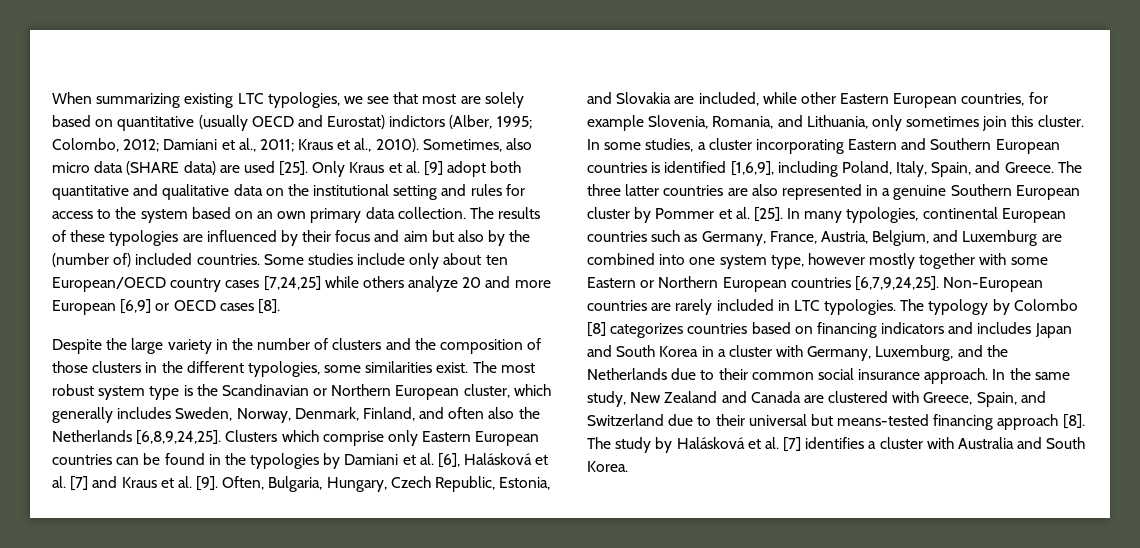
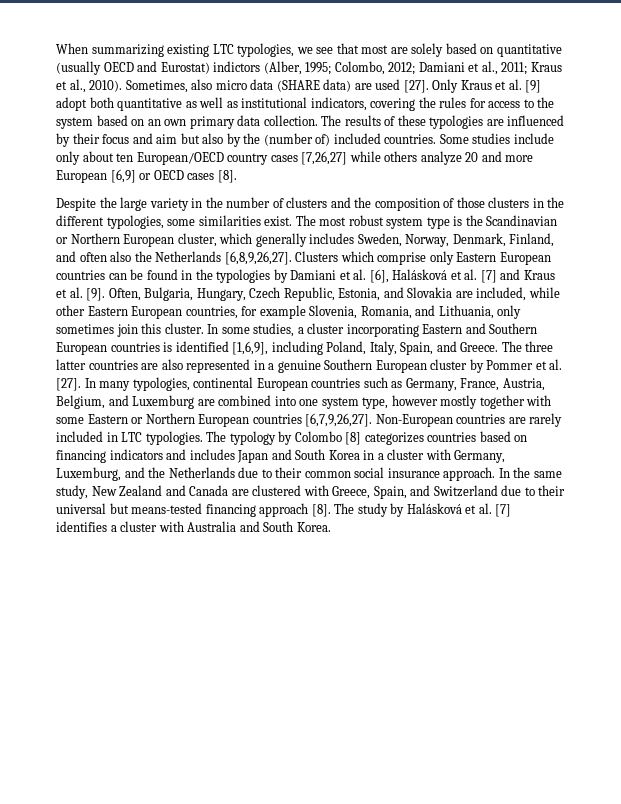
- Sometimes, also micro data (SHARE data) are used [25].
+ Sometimes, also micro data (SHARE data) are used [27].
- Only Kraus et al. [9] adopt both quantitative and qualitative data on the institutional setting and rules for access to the system based on an own primary data collection.
+ Only Kraus et al. [9] adopt both quantitative as well as institutional indicators, covering the rules for access to the system based on an own primary data collection.
- Some studies include only about ten European/OECD country cases [7,24,25] while others analyze 20 and more European [6,9] or OECD cases [8].
+ Some studies include only about ten European/OECD country cases [7,26,27] while others analyze 20 and more European [6,9] or OECD cases [8].
- The most robust system type is the Scandinavian or Northern European cluster, which generally includes Sweden, Norway, Denmark, Finland, and often also the Netherlands [6,8,9,24,25].
+ The most robust system type is the Scandinavian or Northern European cluster, which generally includes Sweden, Norway, Denmark, Finland, and often also the Netherlands [6,8,9,26,27].
- The three latter countries are also represented in a genuine Southern European cluster by Pommer et al. [25].
+ The three latter countries are also represented in a genuine Southern European cluster by Pommer et al. [27].
- In many typologies, continental European countries such as Germany, France, Austria, Belgium, and Luxemburg are combined into one system type, however mostly together with some Eastern or Northern European countries [6,7,9,24,25].
+ In many typologies, continental European countries such as Germany, France, Austria, Belgium, and Luxemburg are combined into one system type, however mostly together with some Eastern or Northern European countries [6,7,9,26,27].

